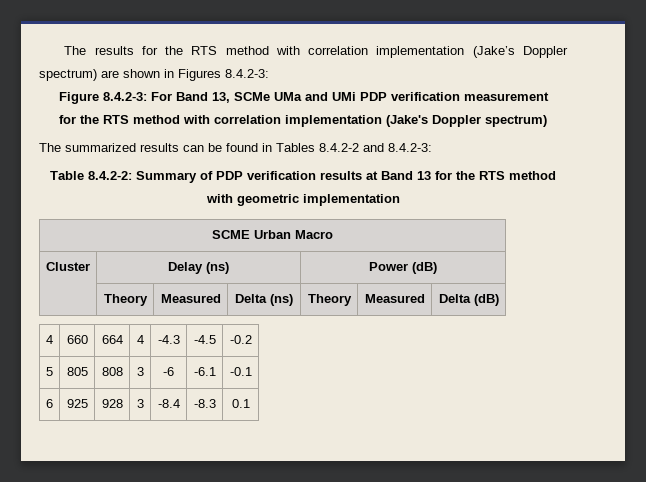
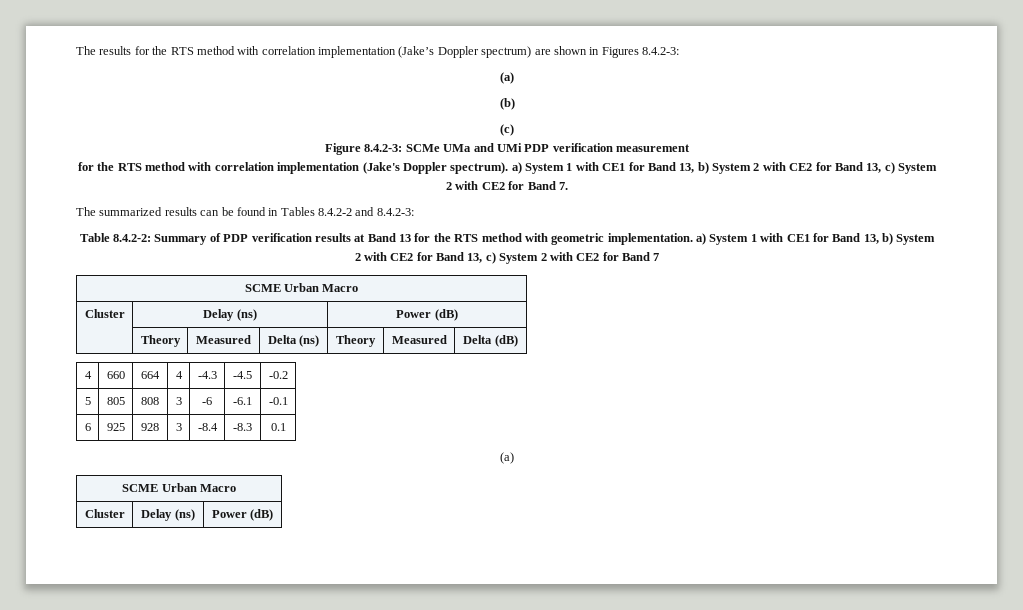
  The results for the RTS method with correlation implementation (Jake’s Doppler spectrum) are shown in Figures 8.4.2-3:
+ (a)
+ (b)
+ (c)
- Figure 8.4.2-3: For Band 13, SCMe UMa and UMi PDP verification measurement
- for the RTS method with correlation implementation (Jake's Doppler spectrum)
+ Figure 8.4.2-3: SCMe UMa and UMi PDP verification measurement
+ for the RTS method with correlation implementation (Jake's Doppler spectrum). a) System 1 with CE1 for Band 13, b) System 2 with CE2 for Band 13, c) System 2 with CE2 for Band 7.
- Table 8.4.2-2: Summary of PDP verification results at Band 13 for the RTS method with geometric implementation
+ Table 8.4.2-2: Summary of PDP verification results at Band 13 for the RTS method with geometric implementation. a) System 1 with CE1 for Band 13, b) System 2 with CE2 for Band 13, c) System 2 with CE2 for Band 7
  6 | 925 | 928 | 3 | -8.4 | -8.3 | 0.1
+ (a)
+ SCME Urban Macro
+ Cluster | Delay (ns) | Power (dB)

